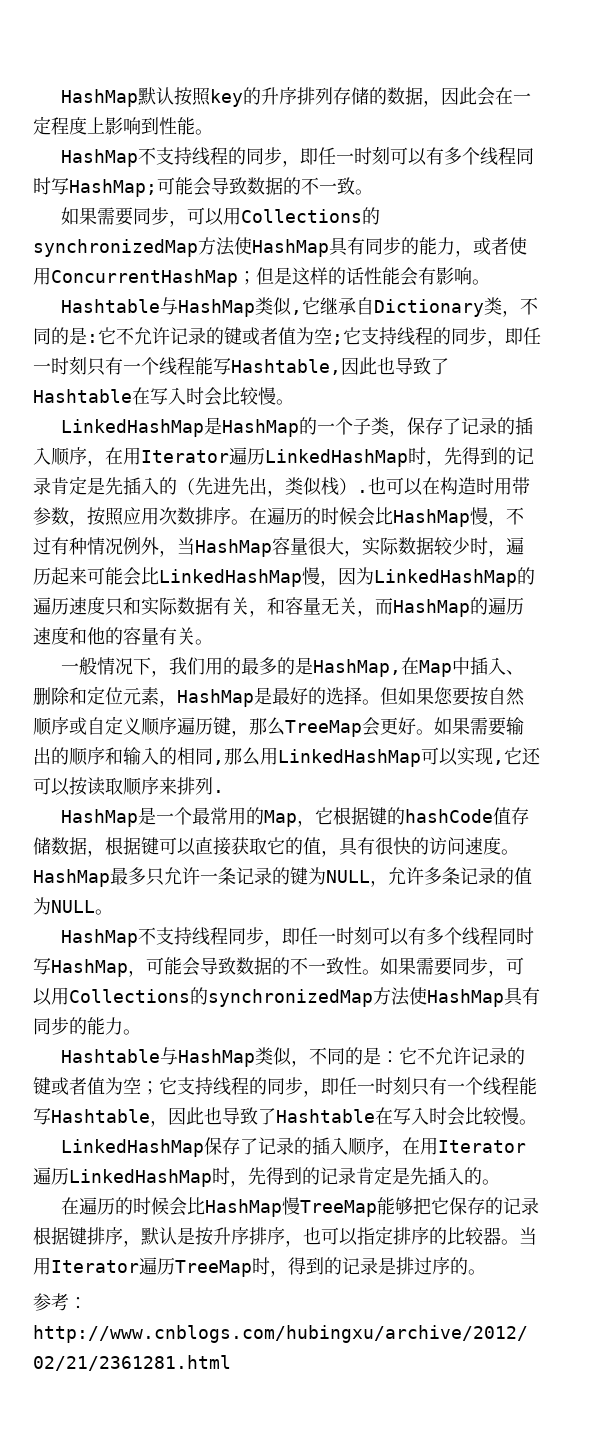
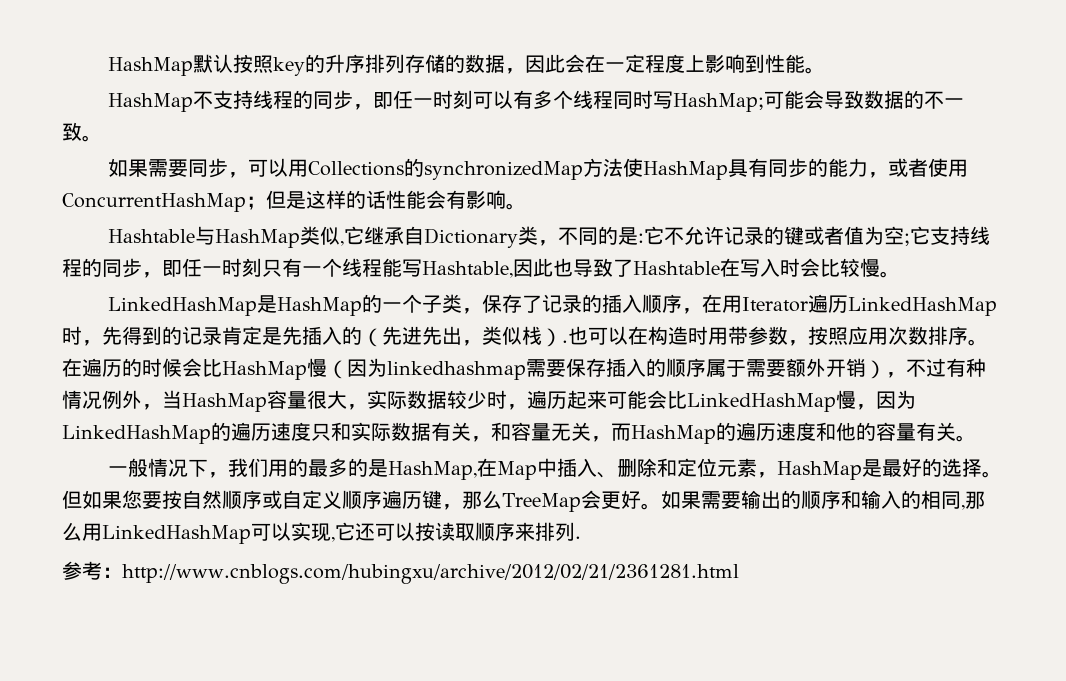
- 在遍历的时候会比HashMap慢，不过有种情况例外，当HashMap容量很大，实际数据较少时，遍历起来可能会比LinkedHashMap慢，因为LinkedHashMap的遍历速度只和实际数据有关，和容量无关，而HashMap的遍历速度和他的容量有关。
+ 在遍历的时候会比HashMap慢（因为linkedhashmap需要保存插入的顺序属于需要额外开销），不过有种情况例外，当HashMap容量很大，实际数据较少时，遍历起来可能会比LinkedHashMap慢，因为LinkedHashMap的遍历速度只和实际数据有关，和容量无关，而HashMap的遍历速度和他的容量有关。
- HashMap是一个最常用的Map，它根据键的hashCode值存储数据，根据键可以直接获取它的值，具有很快的访问速度。HashMap最多只允许一条记录的键为NULL，允许多条记录的值为NULL。
- HashMap不支持线程同步，即任一时刻可以有多个线程同时写HashMap，可能会导致数据的不一致性。如果需要同步，可以用Collections的synchronizedMap方法使HashMap具有同步的能力。
- Hashtable与HashMap类似，不同的是：它不允许记录的键或者值为空；它支持线程的同步，即任一时刻只有一个线程能写Hashtable，因此也导致了Hashtable在写入时会比较慢。
- LinkedHashMap保存了记录的插入顺序，在用Iterator遍历LinkedHashMap时，先得到的记录肯定是先插入的。
- 在遍历的时候会比HashMap慢TreeMap能够把它保存的记录根据键排序，默认是按升序排序，也可以指定排序的比较器。当用Iterator遍历TreeMap时，得到的记录是排过序的。

